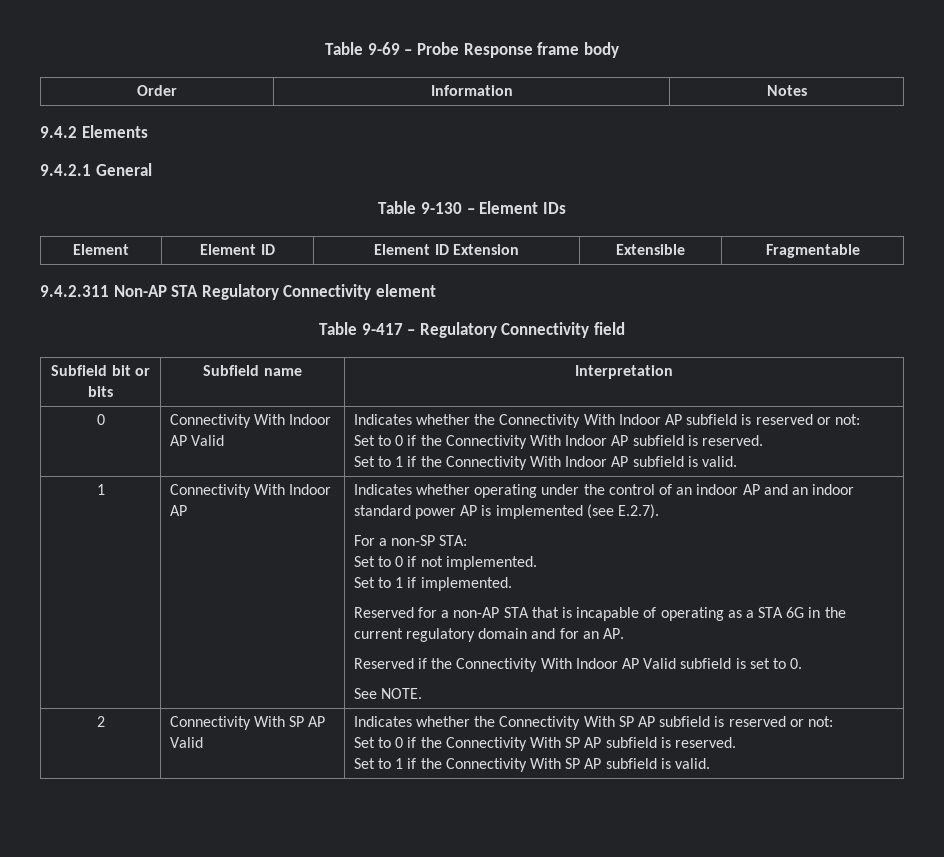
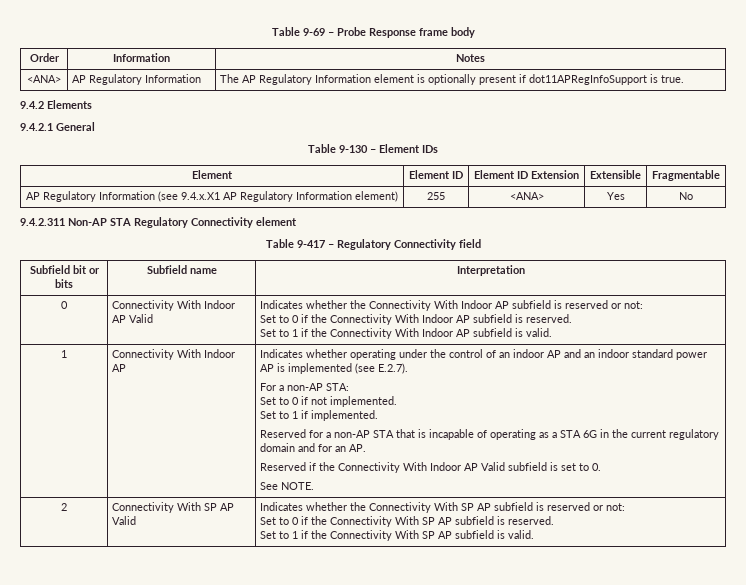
+ <ANA> | AP Regulatory Information | The AP Regulatory Information element is optionally present if dot11APRegInfoSupport is true.
+ AP Regulatory Information (see 9.4.x.X1 AP Regulatory Information element) | 255 | <ANA> | Yes | No
- For a non-SP STA:
+ For a non-AP STA:

